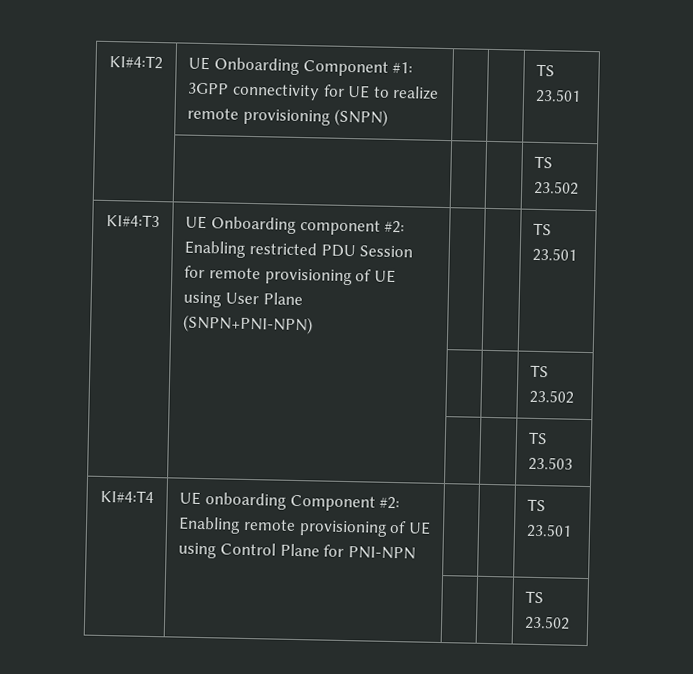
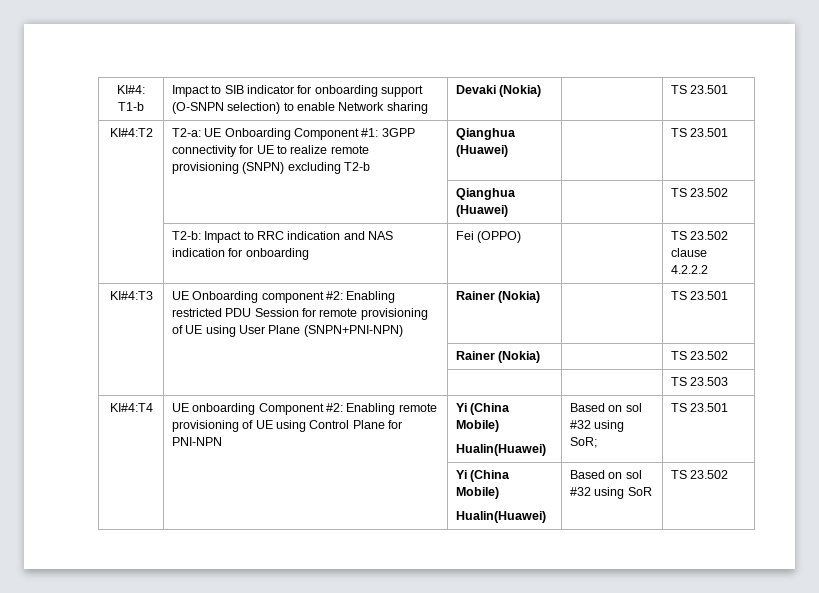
+ KI#4: T1-b | Impact to SIB indicator for onboarding support (O-SNPN selection) to enable Network sharing | Devaki (Nokia) | | TS 23.501
- KI#4:T2 | UE Onboarding Component #1: 3GPP connectivity for UE to realize remote provisioning (SNPN) | | | TS 23.501
- | | | | TS 23.502
+ KI#4:T2 | T2-a: UE Onboarding Component #1: 3GPP connectivity for UE to realize remote provisioning (SNPN) excluding T2-b | Qianghua (Huawei) | | TS 23.501
+ | | Qianghua (Huawei) | | TS 23.502
+ | T2-b: Impact to RRC indication and NAS indication for onboarding | Fei (OPPO) | | TS 23.502 clause 4.2.2.2
- KI#4:T3 | UE Onboarding component #2: Enabling restricted PDU Session for remote provisioning of UE using User Plane (SNPN+PNI-NPN) | | | TS 23.501
- | | | | TS 23.502
+ KI#4:T3 | UE Onboarding component #2: Enabling restricted PDU Session for remote provisioning of UE using User Plane (SNPN+PNI-NPN) | Rainer (Nokia) | | TS 23.501
+ | | Rainer (Nokia) | | TS 23.502
- KI#4:T4 | UE onboarding Component #2: Enabling remote provisioning of UE using Control Plane for PNI-NPN | | | TS 23.501
- | | | | TS 23.502
+ KI#4:T4 | UE onboarding Component #2: Enabling remote provisioning of UE using Control Plane for PNI-NPN | Yi (China Mobile)
+ Hualin(Huawei) | Based on sol #32 using SoR; | TS 23.501
+ | | Yi (China Mobile)
+ Hualin(Huawei) | Based on sol #32 using SoR | TS 23.502

